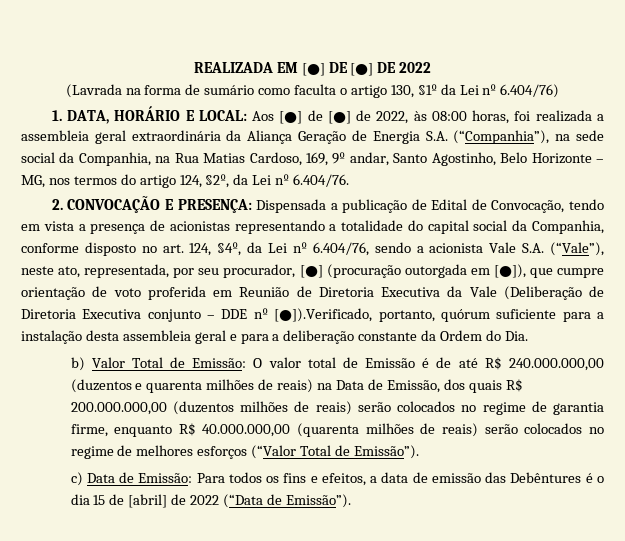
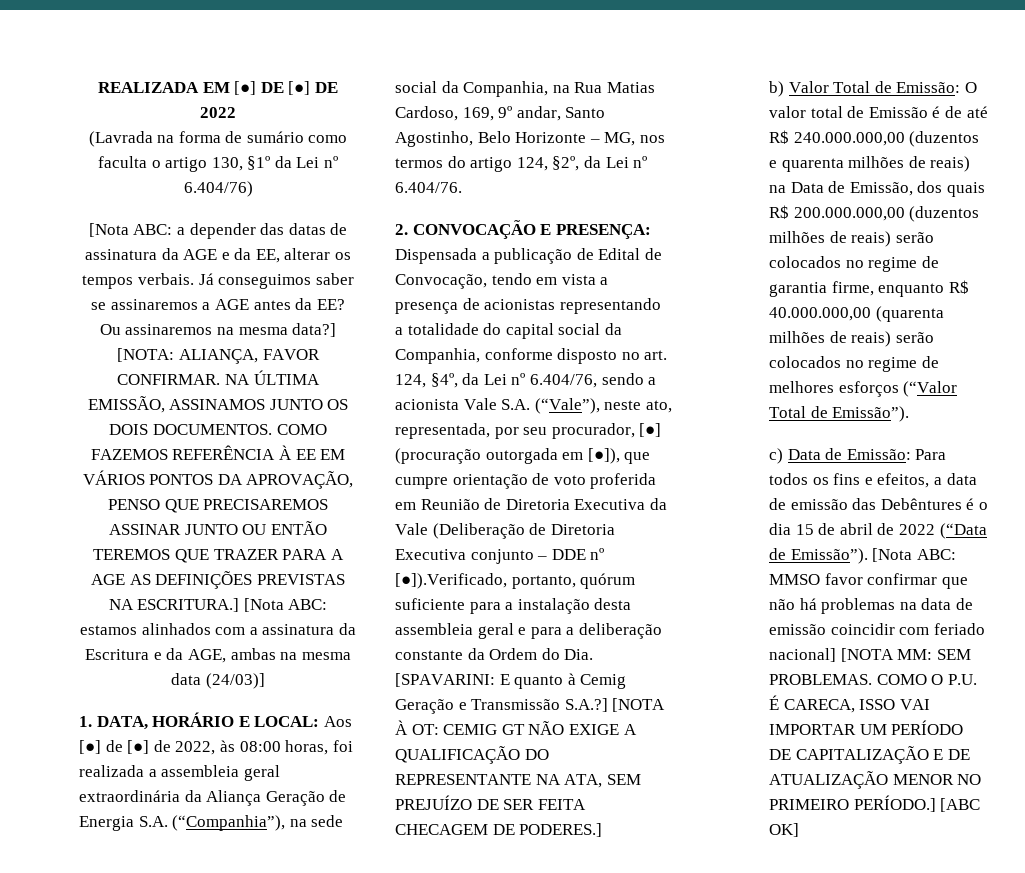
+ [Nota ABC: a depender das datas de assinatura da AGE e da EE, alterar os tempos verbais. Já conseguimos saber se assinaremos a AGE antes da EE? Ou assinaremos na mesma data?] [NOTA: ALIANÇA, FAVOR CONFIRMAR. NA ÚLTIMA EMISSÃO, ASSINAMOS JUNTO OS DOIS DOCUMENTOS. COMO FAZEMOS REFERÊNCIA À EE EM VÁRIOS PONTOS DA APROVAÇÃO, PENSO QUE PRECISAREMOS ASSINAR JUNTO OU ENTÃO TEREMOS QUE TRAZER PARA A AGE AS DEFINIÇÕES PREVISTAS NA ESCRITURA.] [Nota ABC: estamos alinhados com a assinatura da Escritura e da AGE, ambas na mesma data (24/03)]
- Dispensada a publicação de Edital de Convocação, tendo em vista a presença de acionistas representando a totalidade do capital social da Companhia, conforme disposto no art. 124, §4º, da Lei nº 6.404/76, sendo a acionista Vale S.A. (“Vale”), neste ato, representada, por seu procurador, [●] (procuração outorgada em [●]), que cumpre orientação de voto proferida em Reunião de Diretoria Executiva da Vale (Deliberação de Diretoria Executiva conjunto – DDE nº [●]).Verificado, portanto, quórum suficiente para a instalação desta assembleia geral e para a deliberação constante da Ordem do Dia.
+ Dispensada a publicação de Edital de Convocação, tendo em vista a presença de acionistas representando a totalidade do capital social da Companhia, conforme disposto no art. 124, §4º, da Lei nº 6.404/76, sendo a acionista Vale S.A. (“Vale”), neste ato, representada, por seu procurador, [●] (procuração outorgada em [●]), que cumpre orientação de voto proferida em Reunião de Diretoria Executiva da Vale (Deliberação de Diretoria Executiva conjunto – DDE nº [●]).Verificado, portanto, quórum suficiente para a instalação desta assembleia geral e para a deliberação constante da Ordem do Dia. [SPAVARINI: E quanto à Cemig Geração e Transmissão S.A.?] [NOTA À OT: CEMIG GT NÃO EXIGE A QUALIFICAÇÃO DO REPRESENTANTE NA ATA, SEM PREJUÍZO DE SER FEITA CHECAGEM DE PODERES.]
- c) Data de Emissão: Para todos os fins e efeitos, a data de emissão das Debêntures é o dia 15 de [abril] de 2022 (“Data de Emissão”).
+ c) Data de Emissão: Para todos os fins e efeitos, a data de emissão das Debêntures é o dia 15 de abril de 2022 (“Data de Emissão”).
+ [Nota ABC: MMSO favor confirmar que não há problemas na data de emissão coincidir com feriado nacional] [NOTA MM: SEM PROBLEMAS. COMO O P.U. É CARECA, ISSO VAI IMPORTAR UM PERÍODO DE CAPITALIZAÇÃO E DE ATUALIZAÇÃO MENOR NO PRIMEIRO PERÍODO.] [ABC OK]

